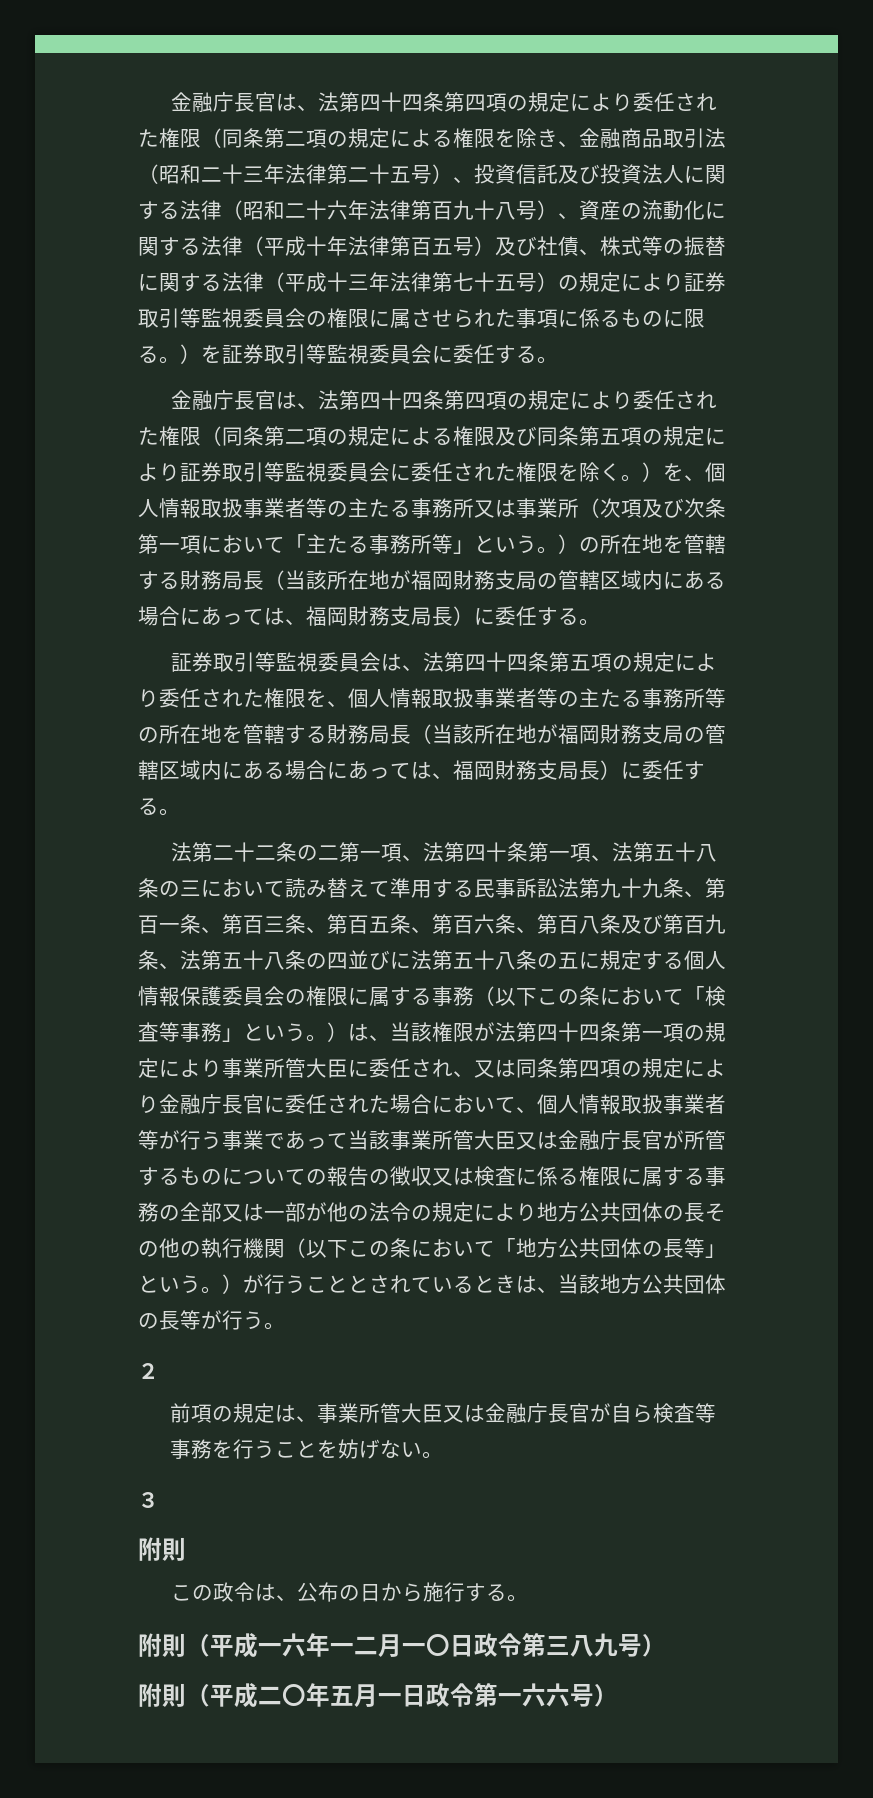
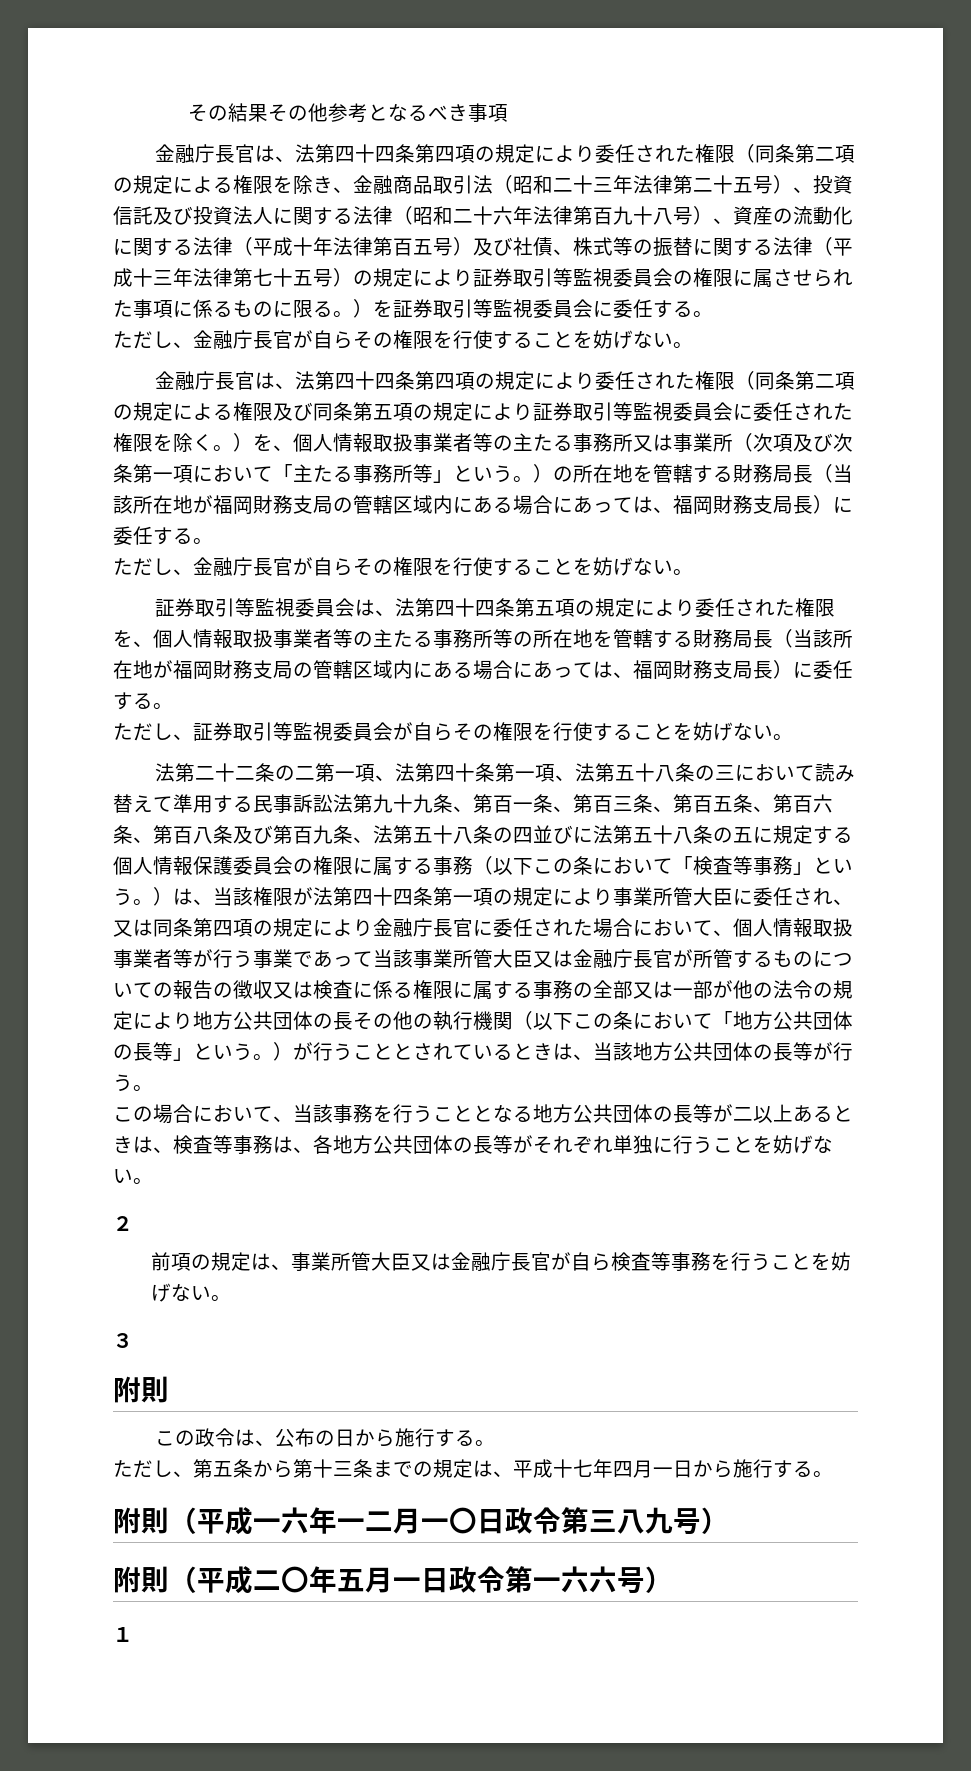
+ その結果その他参考となるべき事項
  金融庁長官は、法第四十四条第四項の規定により委任された権限（同条第二項の規定による権限を除き、金融商品取引法（昭和二十三年法律第二十五号）、投資信託及び投資法人に関する法律（昭和二十六年法律第百九十八号）、資産の流動化に関する法律（平成十年法律第百五号）及び社債、株式等の振替に関する法律（平成十三年法律第七十五号）の規定により証券取引等監視委員会の権限に属させられた事項に係るものに限る。）を証券取引等監視委員会に委任する。
+ ただし、金融庁長官が自らその権限を行使することを妨げない。
  金融庁長官は、法第四十四条第四項の規定により委任された権限（同条第二項の規定による権限及び同条第五項の規定により証券取引等監視委員会に委任された権限を除く。）を、個人情報取扱事業者等の主たる事務所又は事業所（次項及び次条第一項において「主たる事務所等」という。）の所在地を管轄する財務局長（当該所在地が福岡財務支局の管轄区域内にある場合にあっては、福岡財務支局長）に委任する。
+ ただし、金融庁長官が自らその権限を行使することを妨げない。
+ ただし、証券取引等監視委員会が自らその権限を行使することを妨げない。
+ この場合において、当該事務を行うこととなる地方公共団体の長等が二以上あるときは、検査等事務は、各地方公共団体の長等がそれぞれ単独に行うことを妨げない。
+ ただし、第五条から第十三条までの規定は、平成十七年四月一日から施行する。
+ １

